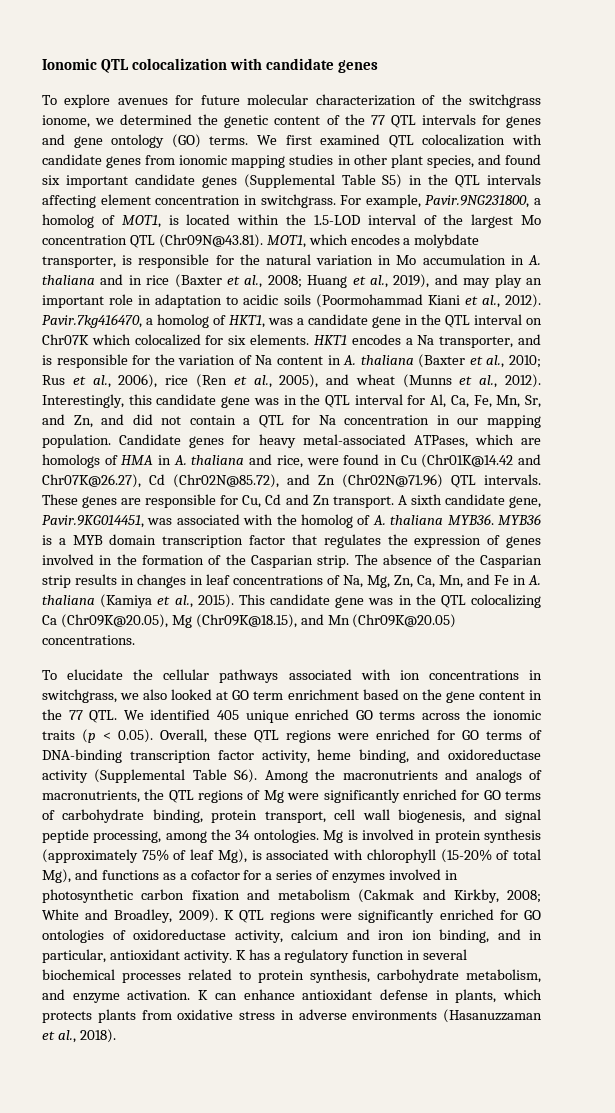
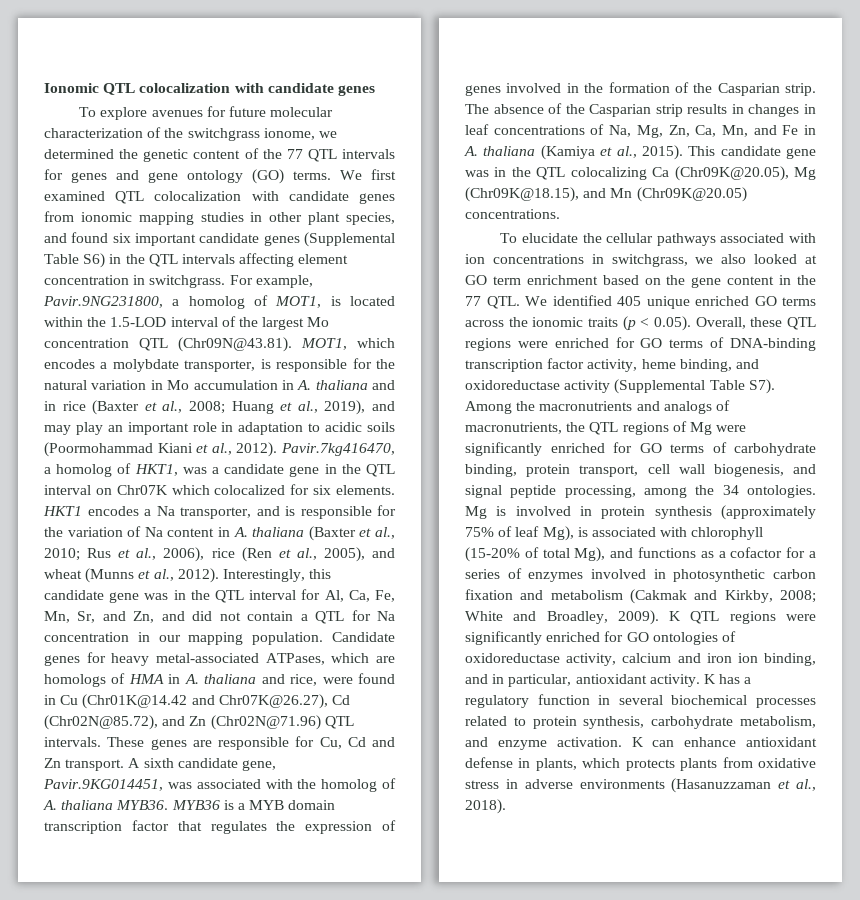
- We first examined QTL colocalization with candidate genes from ionomic mapping studies in other plant species, and found six important candidate genes (Supplemental Table S5) in the QTL intervals affecting element concentration in switchgrass.
+ We first examined QTL colocalization with candidate genes from ionomic mapping studies in other plant species, and found six important candidate genes (Supplemental Table S6) in the QTL intervals affecting element concentration in switchgrass.
- To elucidate the cellular pathways associated with ion concentrations in switchgrass, we also looked at GO term enrichment based on the gene content in the 77 QTL. We identified 405 unique enriched GO terms across the ionomic traits (p < 0.05). Overall, these QTL regions were enriched for GO terms of DNA-binding transcription factor activity, heme binding, and oxidoreductase activity (Supplemental Table S6). Among the macronutrients and analogs of macronutrients, the QTL regions of Mg were significantly enriched for GO terms of carbohydrate binding, protein transport, cell wall biogenesis, and signal peptide processing, among the 34 ontologies.
+ To elucidate the cellular pathways associated with ion concentrations in switchgrass, we also looked at GO term enrichment based on the gene content in the 77 QTL. We identified 405 unique enriched GO terms across the ionomic traits (p < 0.05). Overall, these QTL regions were enriched for GO terms of DNA-binding transcription factor activity, heme binding, and oxidoreductase activity (Supplemental Table S7). Among the macronutrients and analogs of macronutrients, the QTL regions of Mg were significantly enriched for GO terms of carbohydrate binding, protein transport, cell wall biogenesis, and signal peptide processing, among the 34 ontologies.

